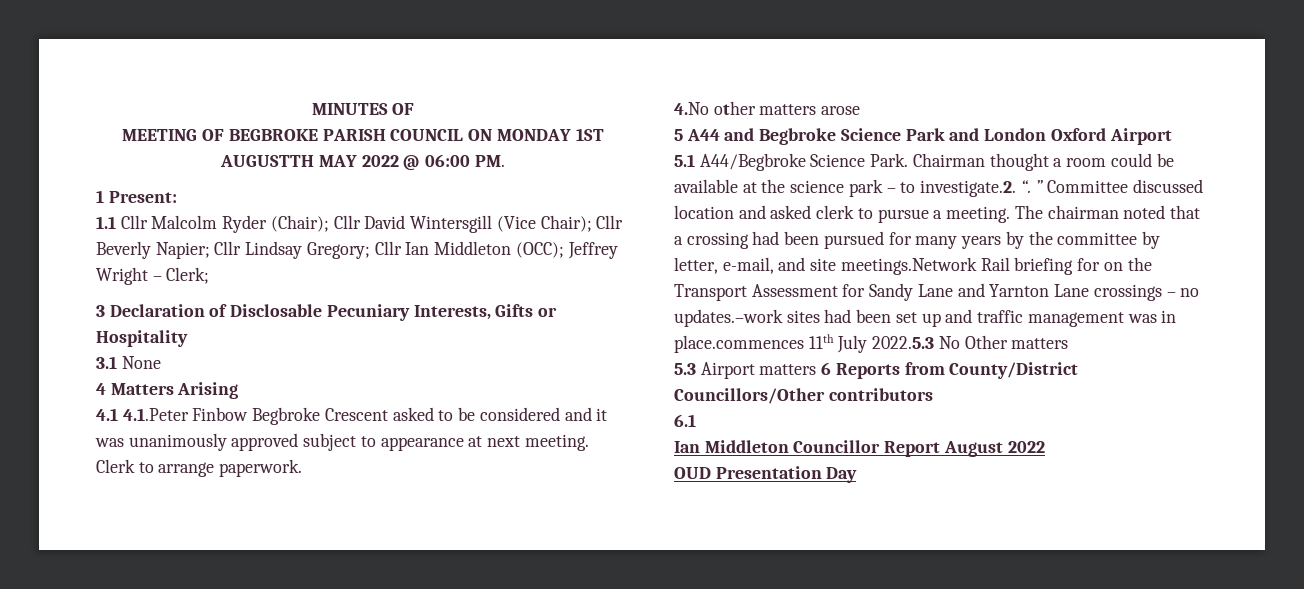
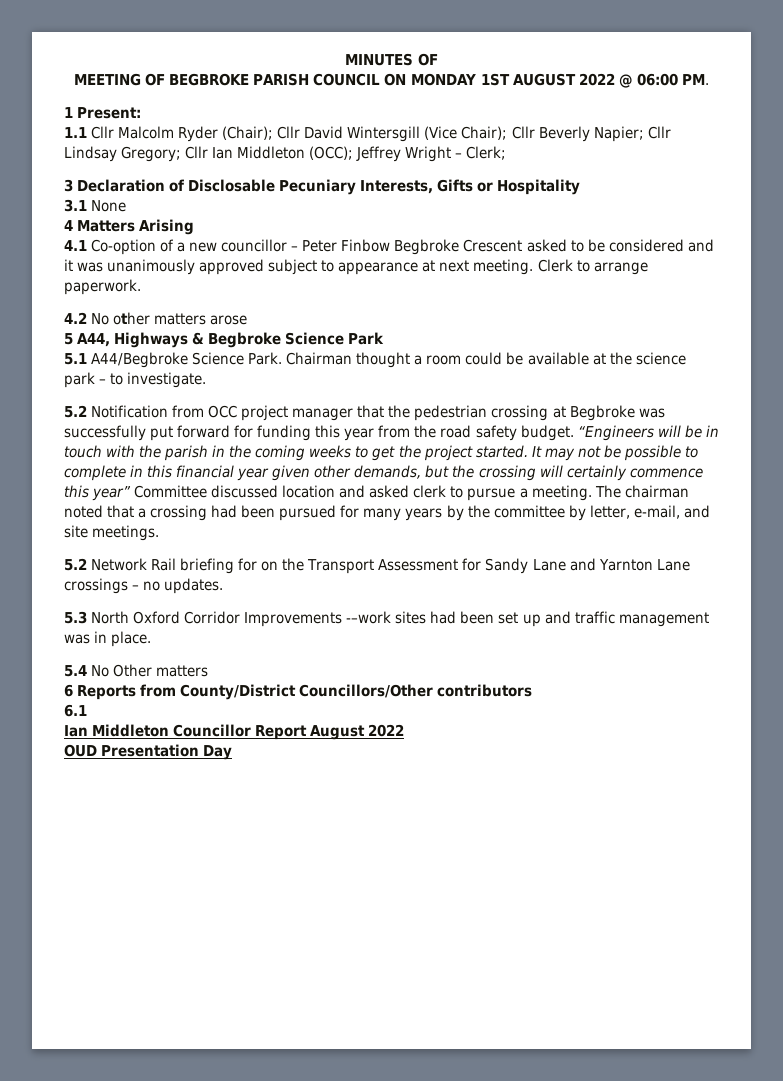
- MEETING OF BEGBROKE PARISH COUNCIL ON MONDAY 1ST AUGUSTTH MAY 2022 @ 06:00 PM.
+ MEETING OF BEGBROKE PARISH COUNCIL ON MONDAY 1ST AUGUST 2022 @ 06:00 PM.
- 4.1 4.1.Peter Finbow Begbroke Crescent asked to be considered and it was unanimously approved subject to appearance at next meeting.
+ 4.1 Co-option of a new councillor – Peter Finbow Begbroke Crescent asked to be considered and it was unanimously approved subject to appearance at next meeting.
- 4.No other matters arose
+ 4.2 No other matters arose
- 5 A44 and Begbroke Science Park and London Oxford Airport
+ 5 A44, Highways & Begbroke Science Park
- Chairman thought a room could be available at the science park – to investigate.2. “. ” Committee discussed location and asked clerk to pursue a meeting.
+ Chairman thought a room could be available at the science park – to investigate.
+ 5.2 Notification from OCC project manager that the pedestrian crossing at Begbroke was successfully put forward for funding this year from the road safety budget. “Engineers will be in touch with the parish in the coming weeks to get the project started. It may not be possible to complete in this financial year given other demands, but the crossing will certainly commence this year” Committee discussed location and asked clerk to pursue a meeting.
- The chairman noted that a crossing had been pursued for many years by the committee by letter, e-mail, and site meetings.Network Rail briefing for on the Transport Assessment for Sandy Lane and Yarnton Lane crossings – no updates.–work sites had been set up and traffic management was in place.commences 11th July 2022.5.3 No Other matters
+ The chairman noted that a crossing had been pursued for many years by the committee by letter, e-mail, and site meetings.
+ 5.2 Network Rail briefing for on the Transport Assessment for Sandy Lane and Yarnton Lane crossings – no updates.
+ 5.3 North Oxford Corridor Improvements -–work sites had been set up and traffic management was in place.
+ 5.4 No Other matters
- 5.3 Airport matters 6 Reports from County/District Councillors/Other contributors
+ 6 Reports from County/District Councillors/Other contributors

